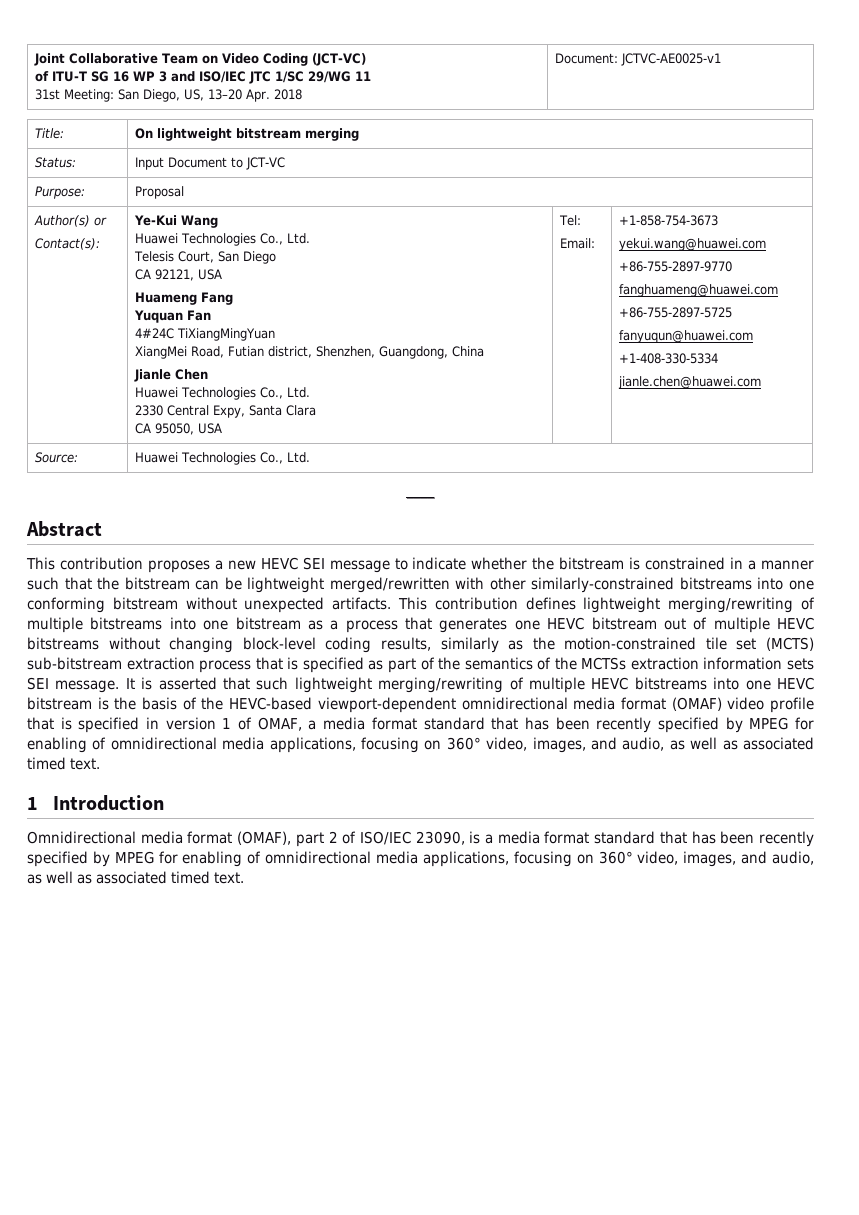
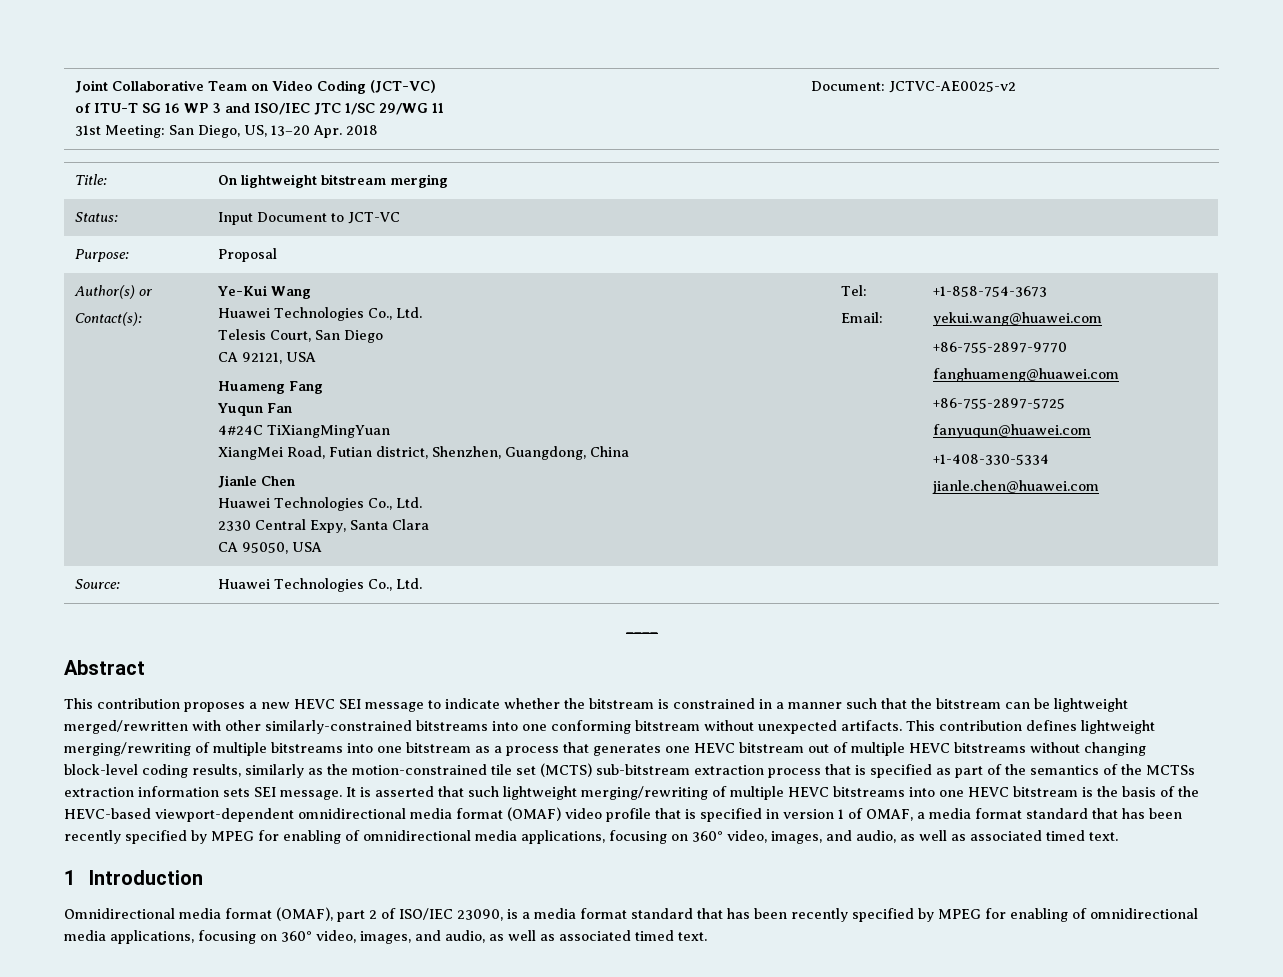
  Joint Collaborative Team on Video Coding (JCT-VC)
  of ITU-T SG 16 WP 3 and ISO/IEC JTC 1/SC 29/WG 11
- 31st Meeting: San Diego, US, 13–20 Apr. 2018 | Document: JCTVC-AE0025-v1
+ 31st Meeting: San Diego, US, 13–20 Apr. 2018 | Document: JCTVC-AE0025-v2
- Yuquan Fan
+ Yuqun Fan

